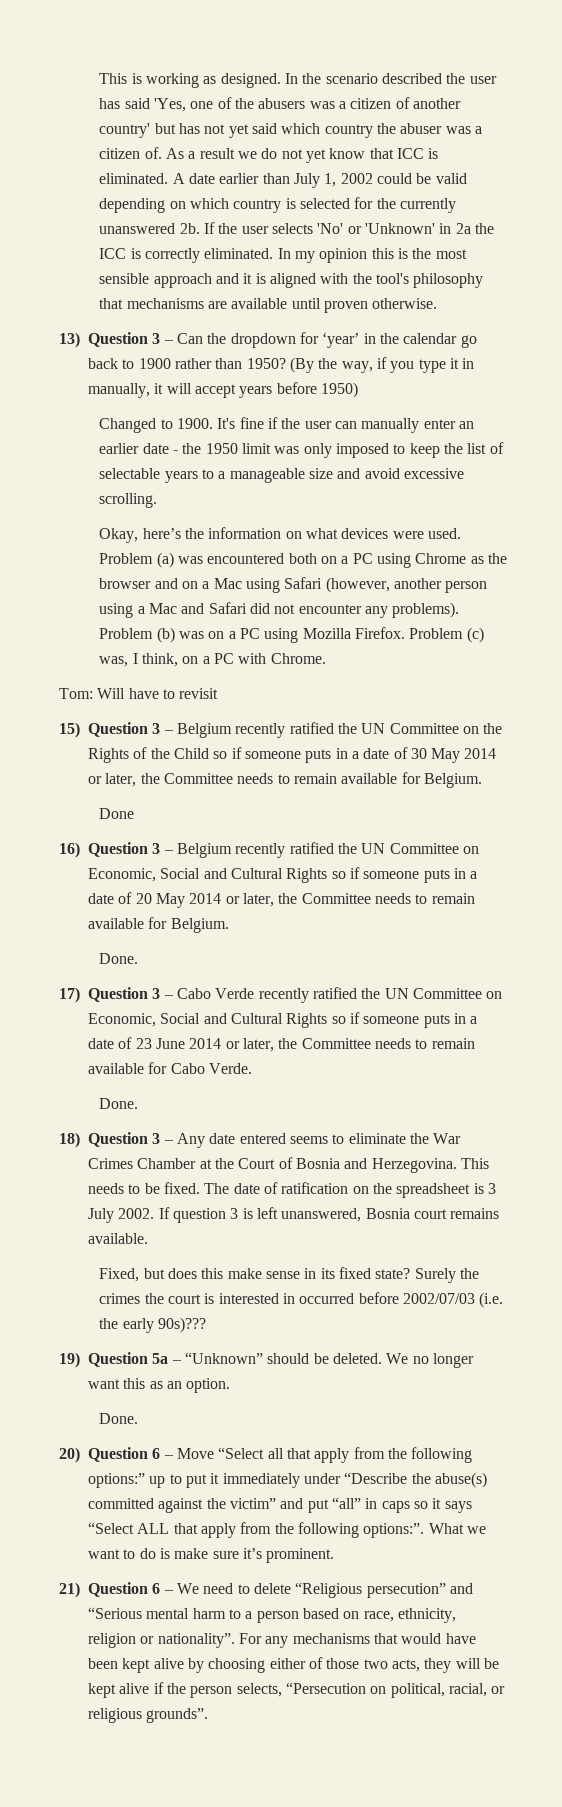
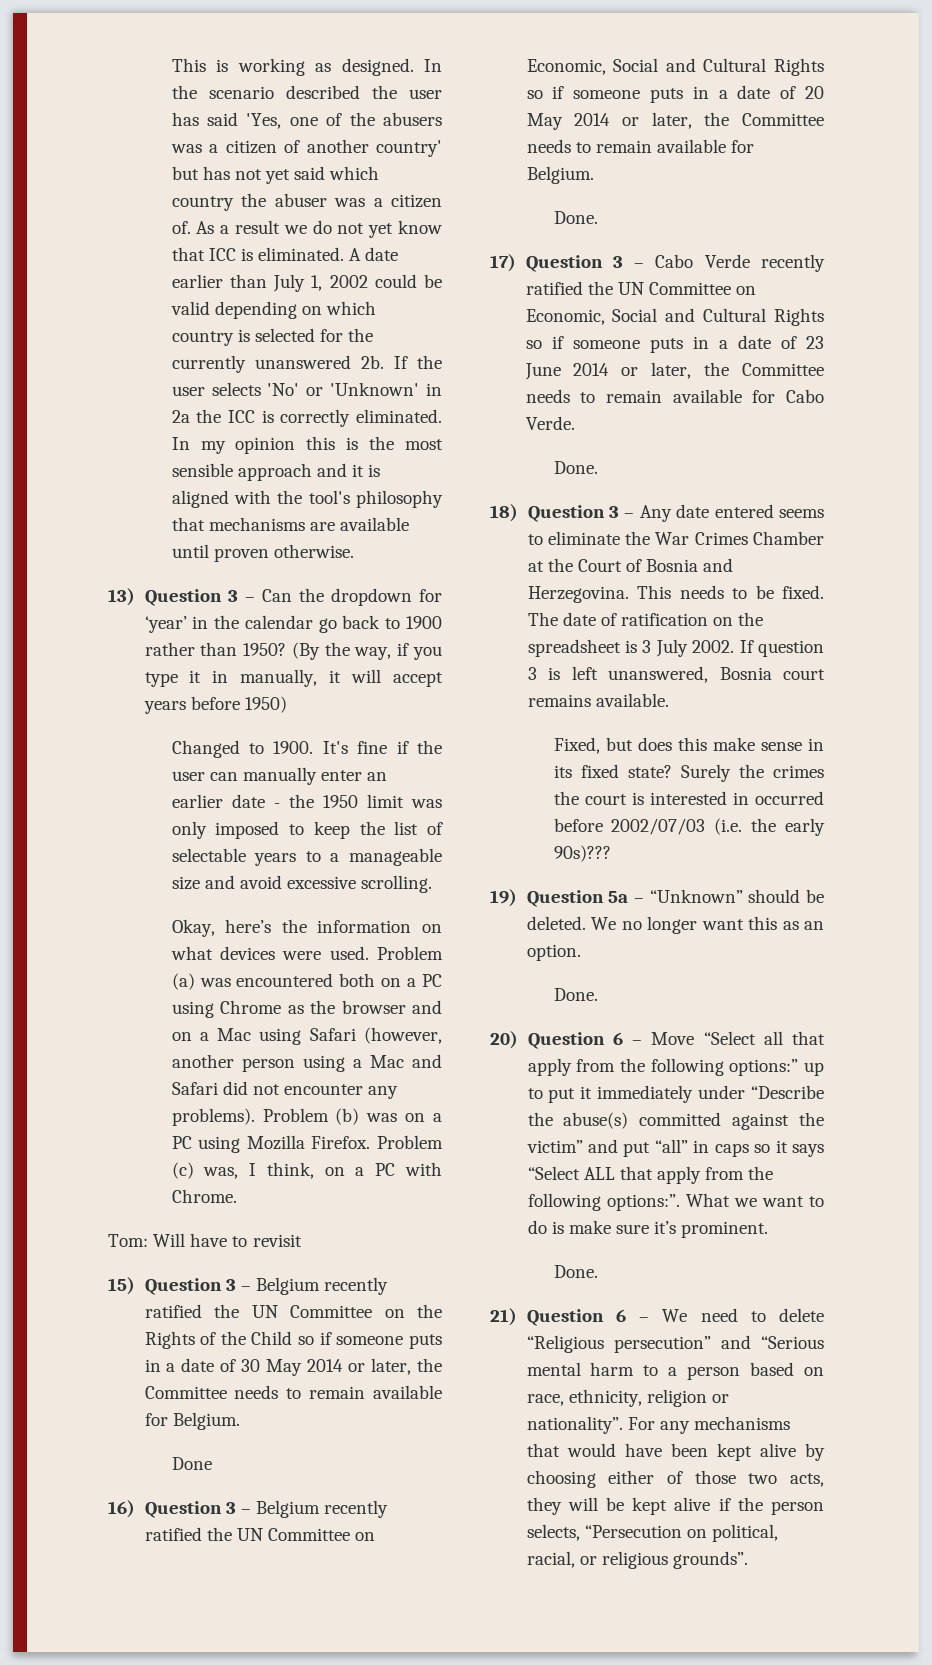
  What we want to do is make sure it’s prominent.
+ Done.

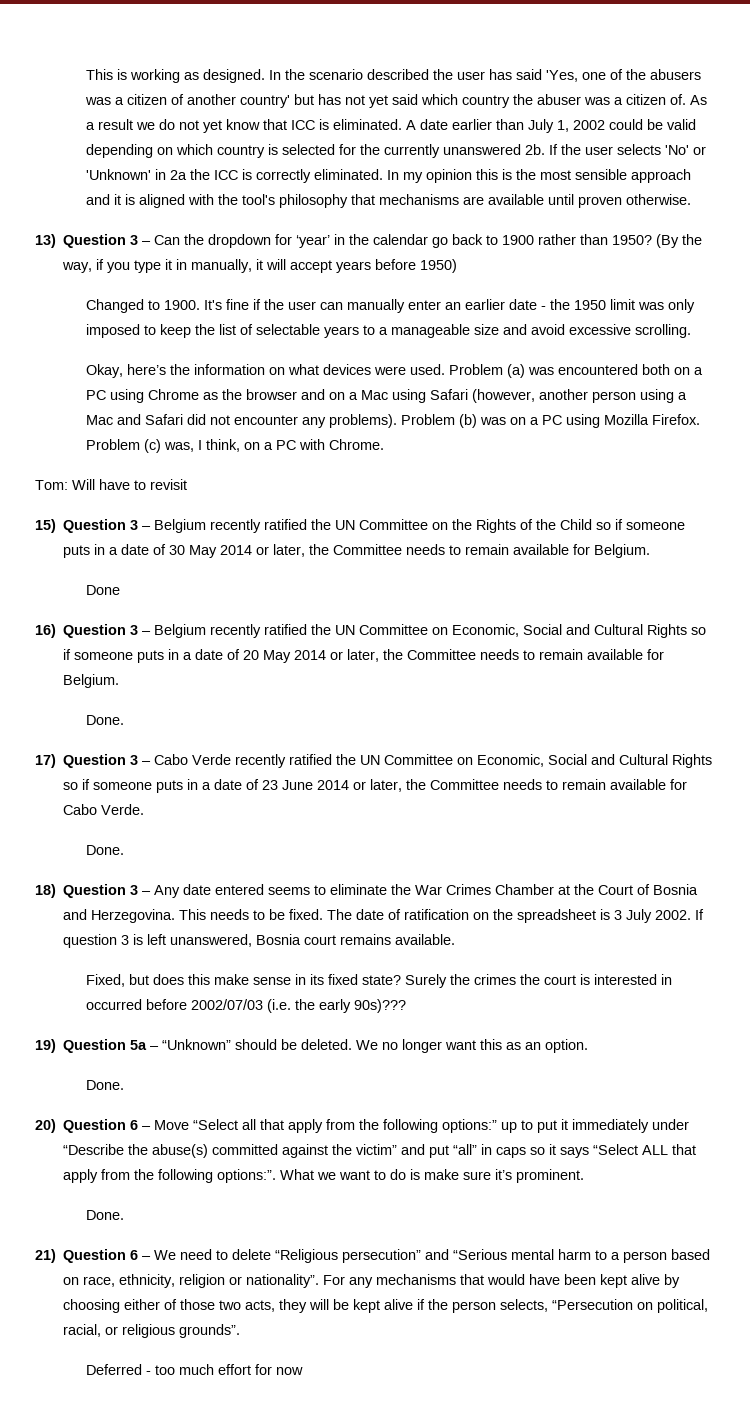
+ Deferred - too much effort for now

